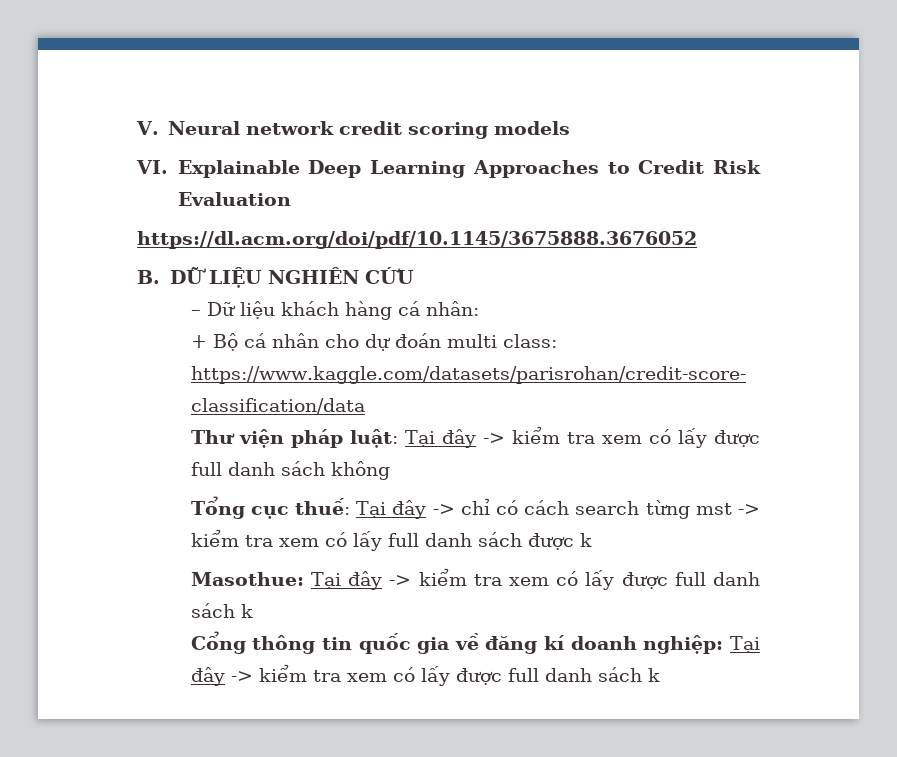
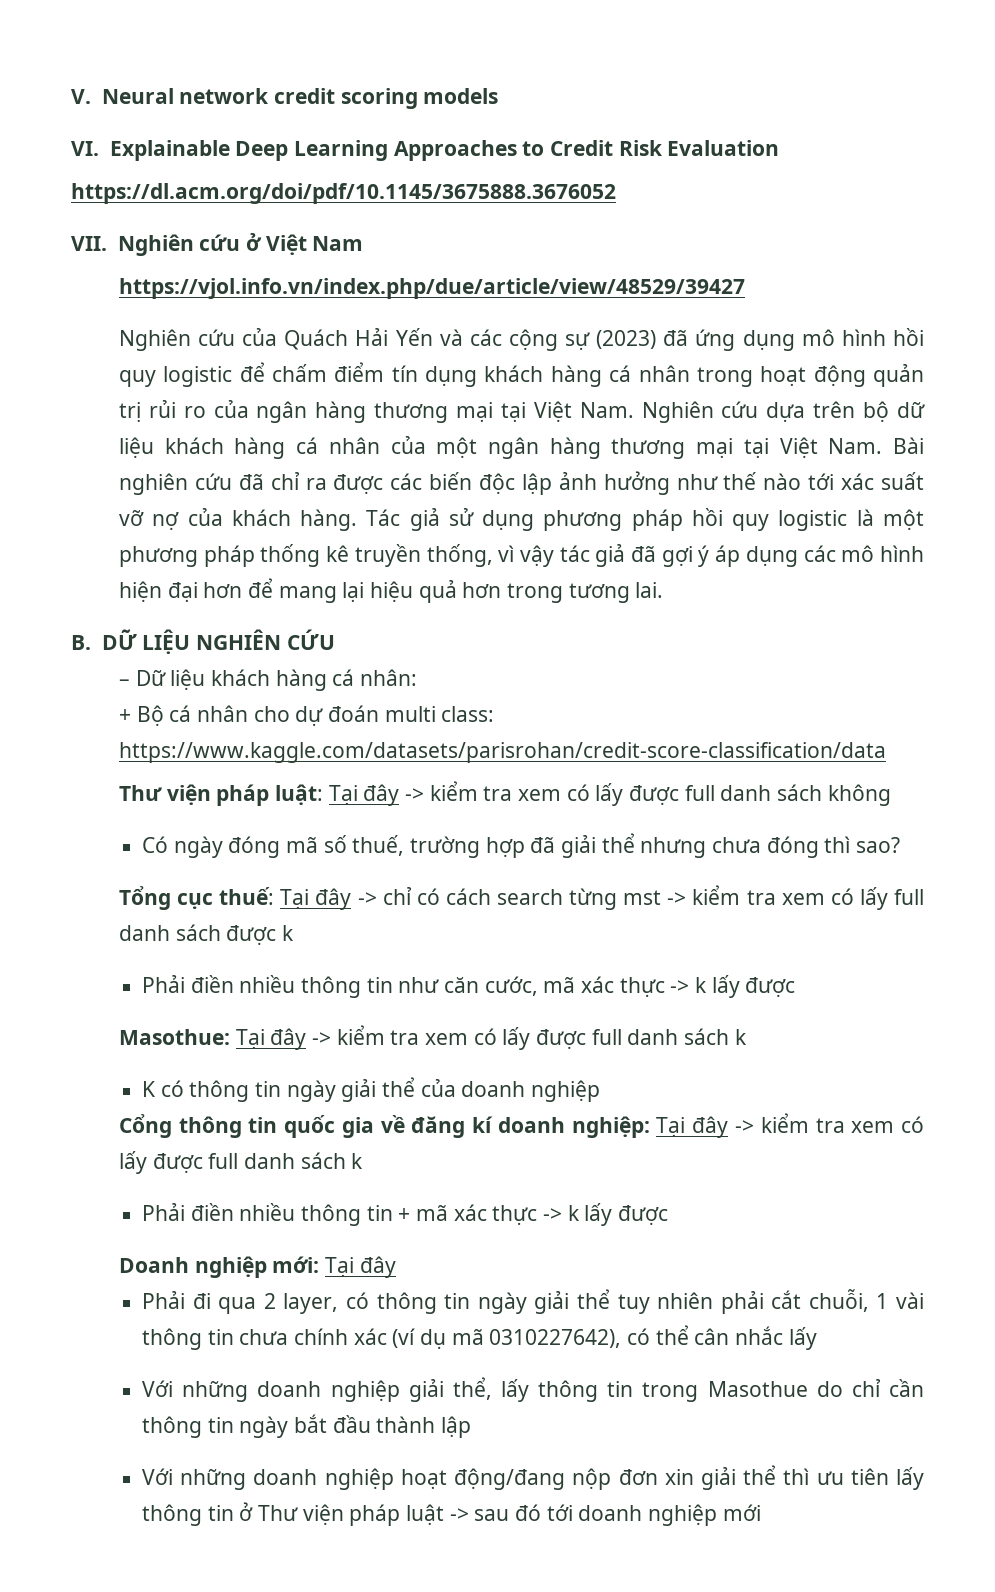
+ VII. Nghiên cứu ở Việt Nam
+ https://vjol.info.vn/index.php/due/article/view/48529/39427
+ Nghiên cứu của Quách Hải Yến và các cộng sự (2023) đã ứng dụng mô hình hồi quy logistic để chấm điểm tín dụng khách hàng cá nhân trong hoạt động quản trị rủi ro của ngân hàng thương mại tại Việt Nam. Nghiên cứu dựa trên bộ dữ liệu khách hàng cá nhân của một ngân hàng thương mại tại Việt Nam. Bài nghiên cứu đã chỉ ra được các biến độc lập ảnh hưởng như thế nào tới xác suất vỡ nợ của khách hàng. Tác giả sử dụng phương pháp hồi quy logistic là một phương pháp thống kê truyền thống, vì vậy tác giả đã gợi ý áp dụng các mô hình hiện đại hơn để mang lại hiệu quả hơn trong tương lai.
+ Có ngày đóng mã số thuế, trường hợp đã giải thể nhưng chưa đóng thì sao?
+ Phải điền nhiều thông tin như căn cước, mã xác thực -> k lấy được
+ K có thông tin ngày giải thể của doanh nghiệp
+ Phải điền nhiều thông tin + mã xác thực -> k lấy được
+ Doanh nghiệp mới: Tại đây
+ Phải đi qua 2 layer, có thông tin ngày giải thể tuy nhiên phải cắt chuỗi, 1 vài thông tin chưa chính xác (ví dụ mã 0310227642), có thể cân nhắc lấy
+ Với những doanh nghiệp giải thể, lấy thông tin trong Masothue do chỉ cần thông tin ngày bắt đầu thành lập
+ Với những doanh nghiệp hoạt động/đang nộp đơn xin giải thể thì ưu tiên lấy thông tin ở Thư viện pháp luật -> sau đó tới doanh nghiệp mới

